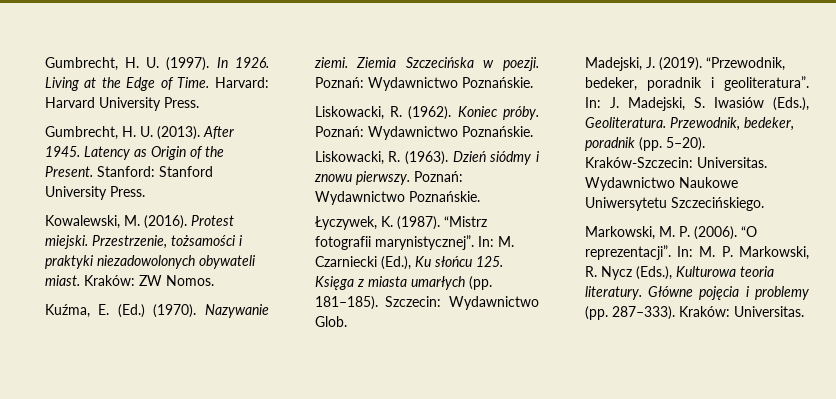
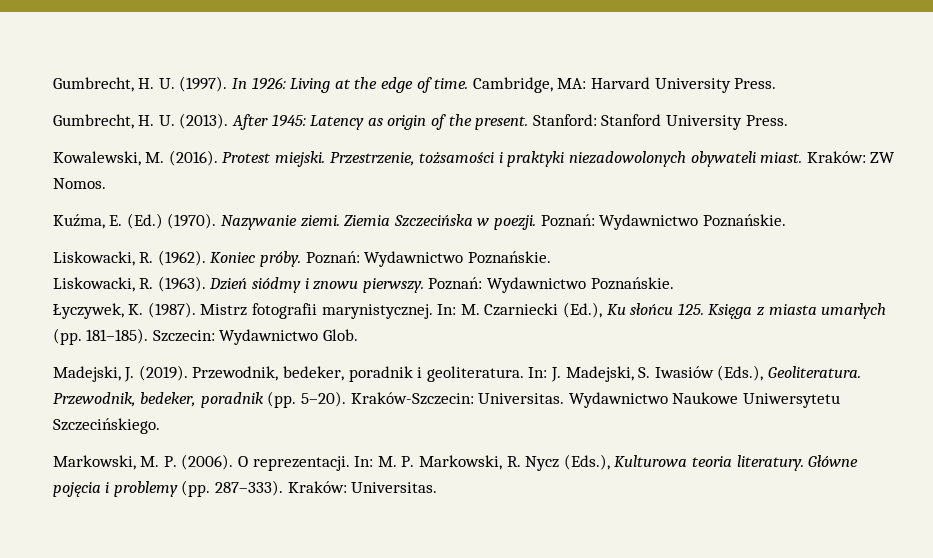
- In 1926. Living at the Edge of Time. Harvard: Harvard University Press.
+ In 1926: Living at the edge of time. Cambridge, MA: Harvard University Press.
- After 1945. Latency as Origin of the Present.
+ After 1945: Latency as origin of the present.
- “Mistrz fotografii marynistycznej”.
+ Mistrz fotografii marynistycznej.
- “Przewodnik, bedeker, poradnik i geoliteratura”.
+ Przewodnik, bedeker, poradnik i geoliteratura.
- “O reprezentacji”.
+ O reprezentacji.

